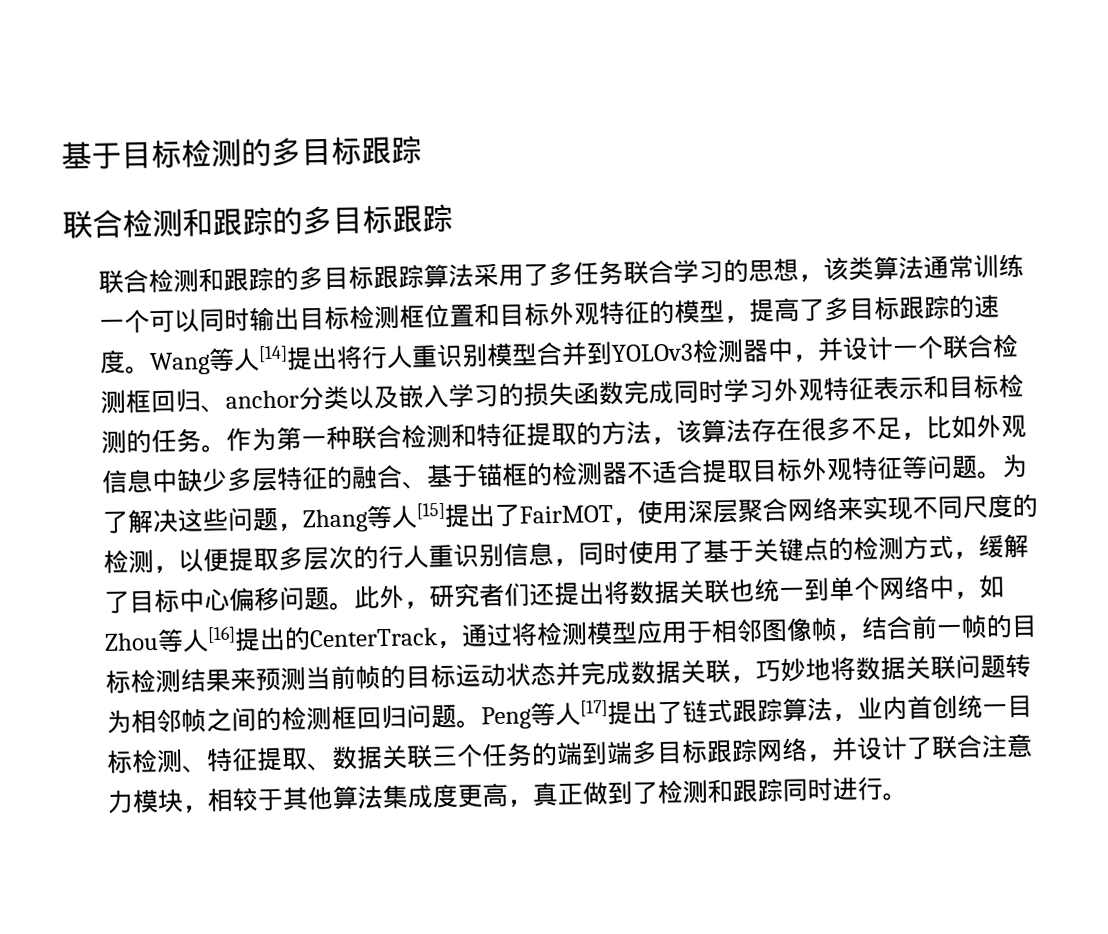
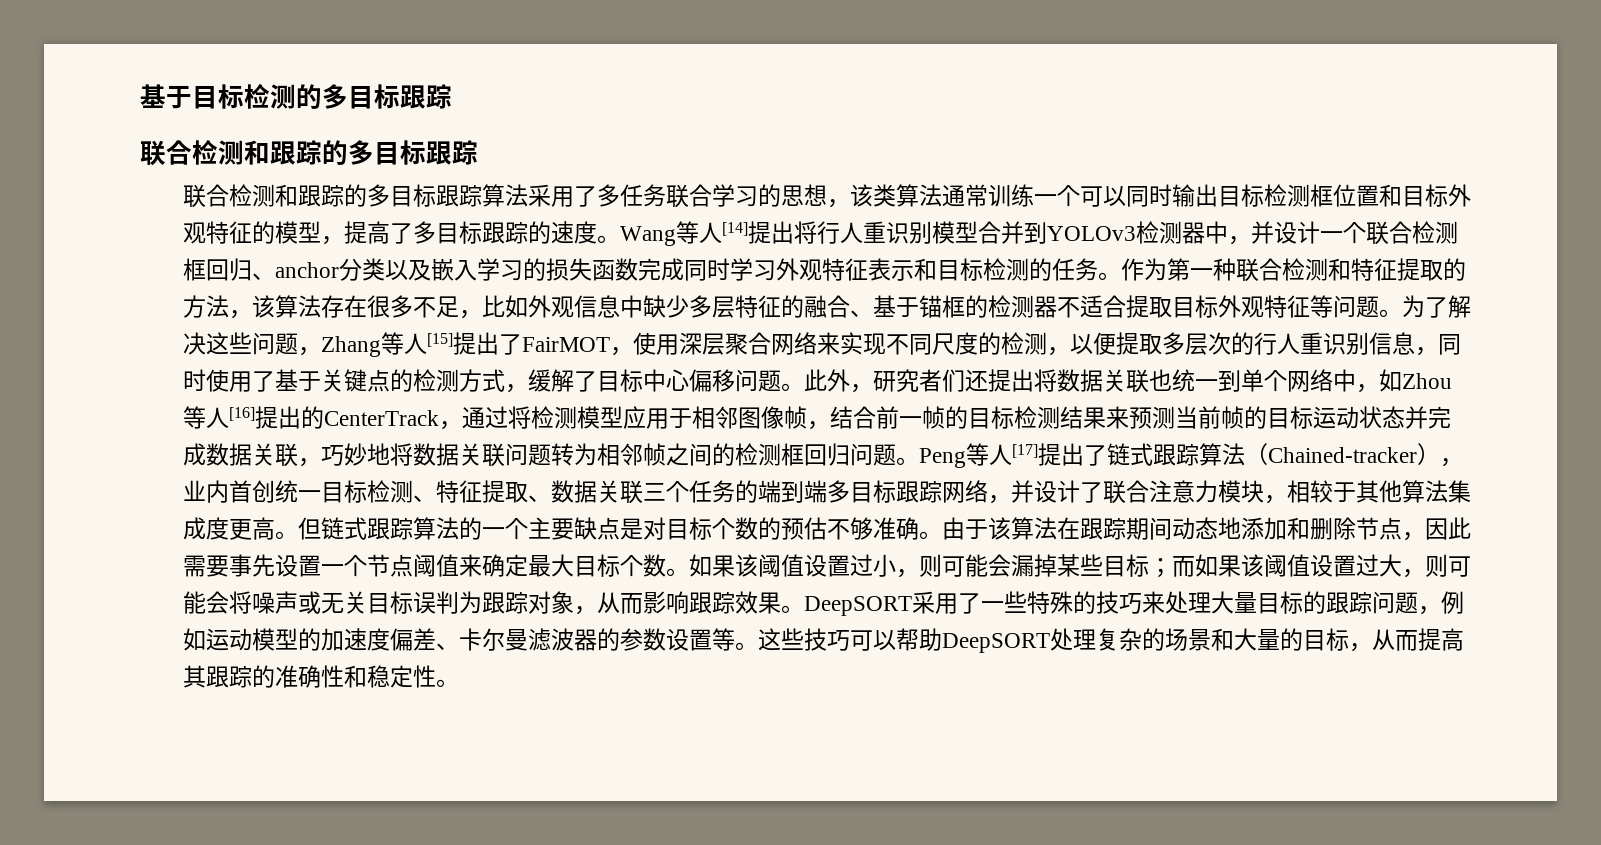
- Peng等人[17]提出了链式跟踪算法，业内首创统一目标检测、特征提取、数据关联三个任务的端到端多目标跟踪网络，并设计了联合注意力模块，相较于其他算法集成度更高，真正做到了检测和跟踪同时进行。
+ Peng等人[17]提出了链式跟踪算法（Chained-tracker），业内首创统一目标检测、特征提取、数据关联三个任务的端到端多目标跟踪网络，并设计了联合注意力模块，相较于其他算法集成度更高。但链式跟踪算法的一个主要缺点是对目标个数的预估不够准确。由于该算法在跟踪期间动态地添加和删除节点，因此需要事先设置一个节点阈值来确定最大目标个数。如果该阈值设置过小，则可能会漏掉某些目标；而如果该阈值设置过大，则可能会将噪声或无关目标误判为跟踪对象，从而影响跟踪效果。DeepSORT采用了一些特殊的技巧来处理大量目标的跟踪问题，例如运动模型的加速度偏差、卡尔曼滤波器的参数设置等。这些技巧可以帮助DeepSORT处理复杂的场景和大量的目标，从而提高其跟踪的准确性和稳定性。

